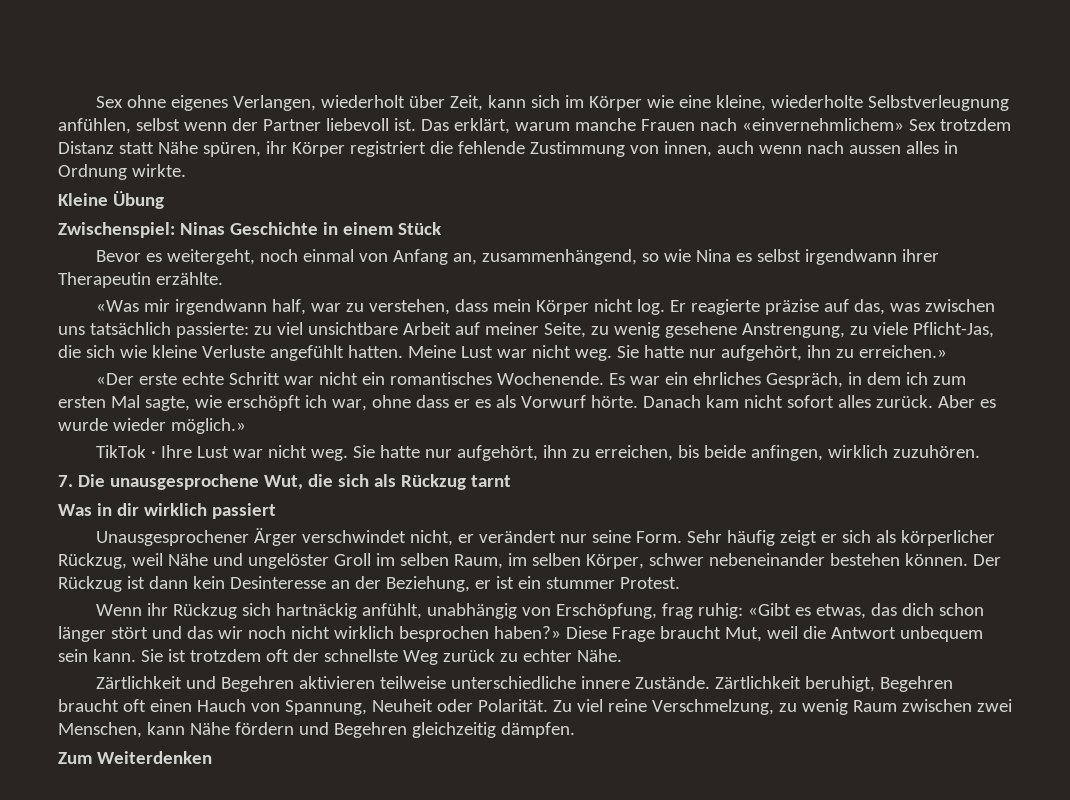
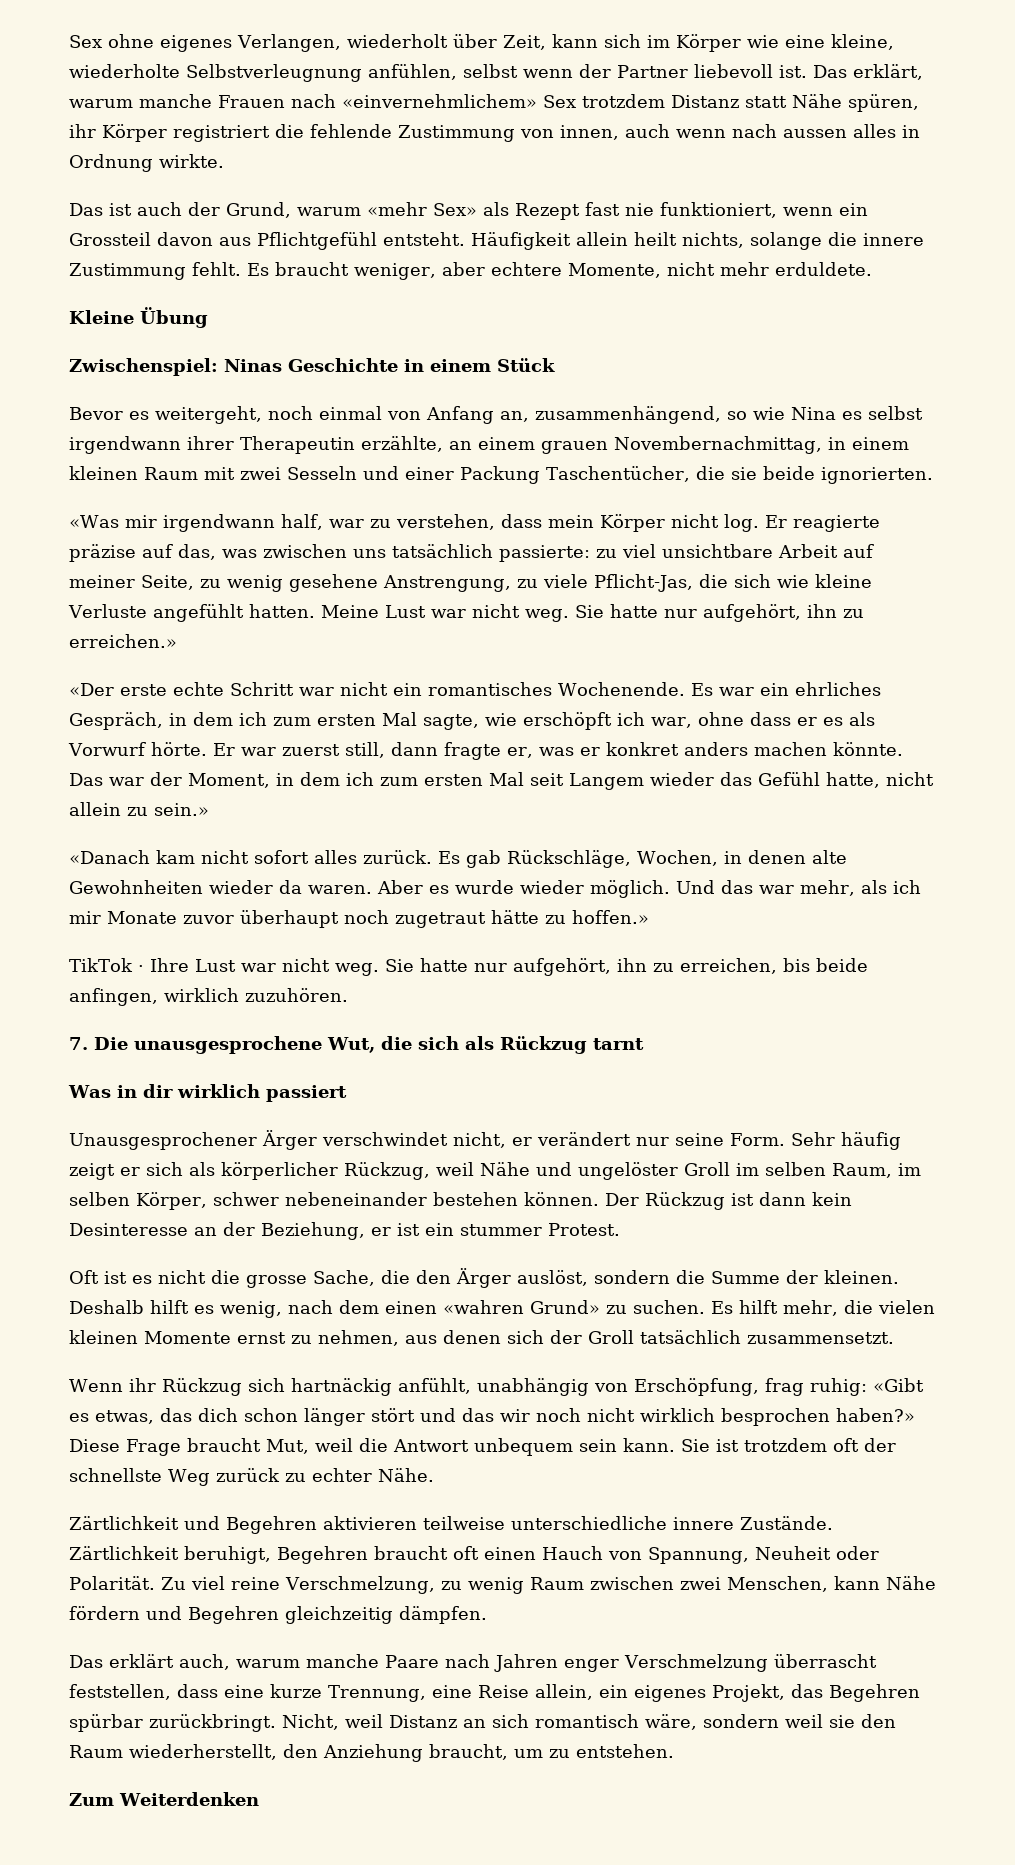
+ Das ist auch der Grund, warum «mehr Sex» als Rezept fast nie funktioniert, wenn ein Grossteil davon aus Pflichtgefühl entsteht. Häufigkeit allein heilt nichts, solange die innere Zustimmung fehlt. Es braucht weniger, aber echtere Momente, nicht mehr erduldete.
- Bevor es weitergeht, noch einmal von Anfang an, zusammenhängend, so wie Nina es selbst irgendwann ihrer Therapeutin erzählte.
+ Bevor es weitergeht, noch einmal von Anfang an, zusammenhängend, so wie Nina es selbst irgendwann ihrer Therapeutin erzählte, an einem grauen Novembernachmittag, in einem kleinen Raum mit zwei Sesseln und einer Packung Taschentücher, die sie beide ignorierten.
- Danach kam nicht sofort alles zurück.
+ Er war zuerst still, dann fragte er, was er konkret anders machen könnte. Das war der Moment, in dem ich zum ersten Mal seit Langem wieder das Gefühl hatte, nicht allein zu sein.»
+ «Danach kam nicht sofort alles zurück.
- Aber es wurde wieder möglich.»
+ Es gab Rückschläge, Wochen, in denen alte Gewohnheiten wieder da waren. Aber es wurde wieder möglich. Und das war mehr, als ich mir Monate zuvor überhaupt noch zugetraut hätte zu hoffen.»
+ Oft ist es nicht die grosse Sache, die den Ärger auslöst, sondern die Summe der kleinen. Deshalb hilft es wenig, nach dem einen «wahren Grund» zu suchen. Es hilft mehr, die vielen kleinen Momente ernst zu nehmen, aus denen sich der Groll tatsächlich zusammensetzt.
+ Das erklärt auch, warum manche Paare nach Jahren enger Verschmelzung überrascht feststellen, dass eine kurze Trennung, eine Reise allein, ein eigenes Projekt, das Begehren spürbar zurückbringt. Nicht, weil Distanz an sich romantisch wäre, sondern weil sie den Raum wiederherstellt, den Anziehung braucht, um zu entstehen.

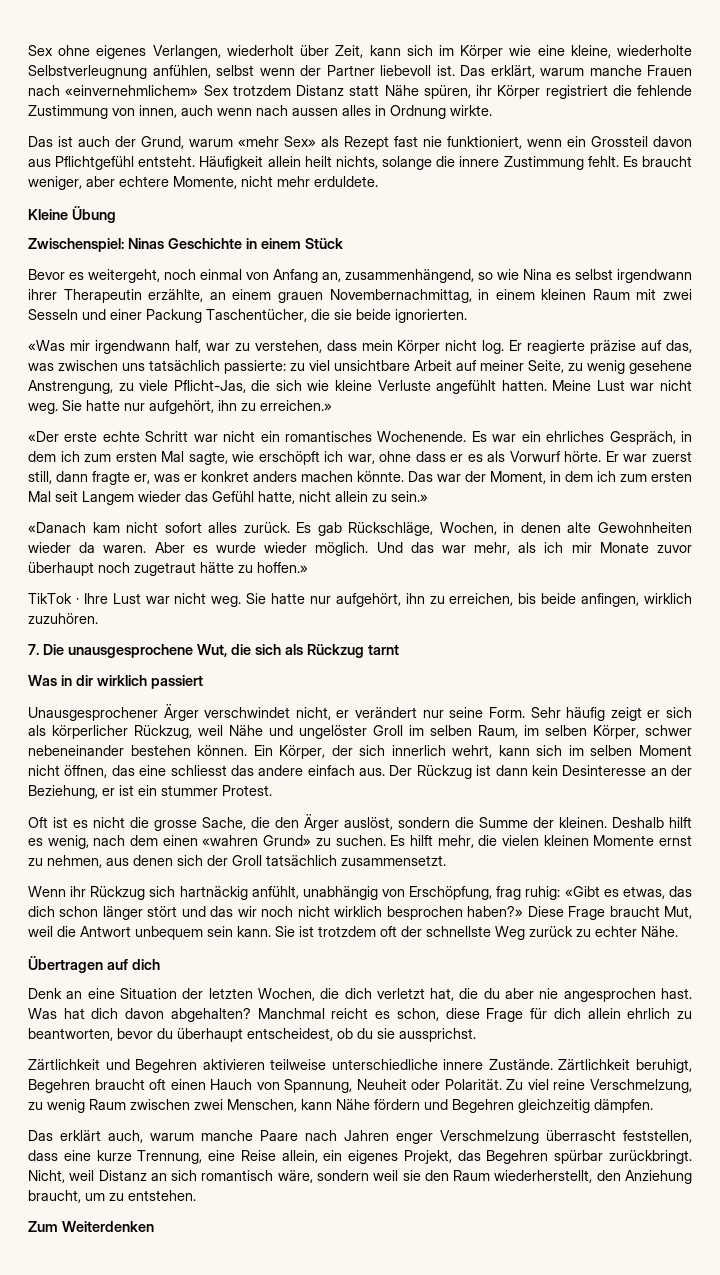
+ Ein Körper, der sich innerlich wehrt, kann sich im selben Moment nicht öffnen, das eine schliesst das andere einfach aus.
+ Übertragen auf dich
+ Denk an eine Situation der letzten Wochen, die dich verletzt hat, die du aber nie angesprochen hast. Was hat dich davon abgehalten? Manchmal reicht es schon, diese Frage für dich allein ehrlich zu beantworten, bevor du überhaupt entscheidest, ob du sie aussprichst.

